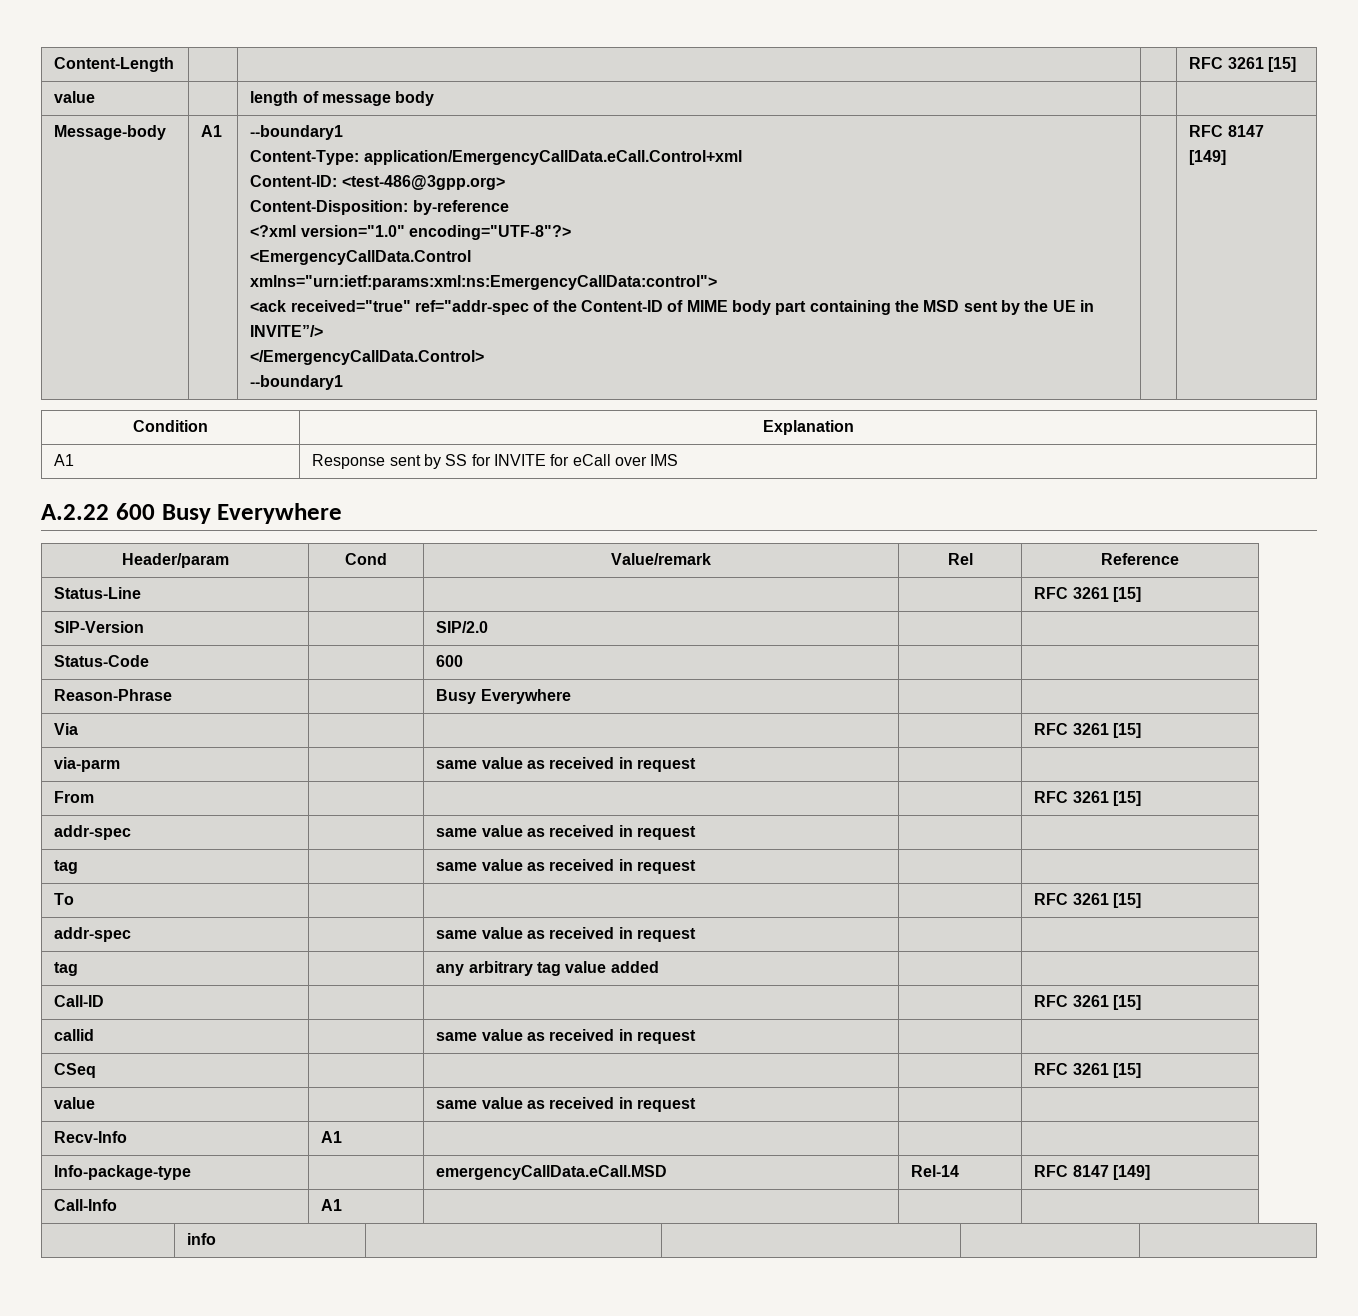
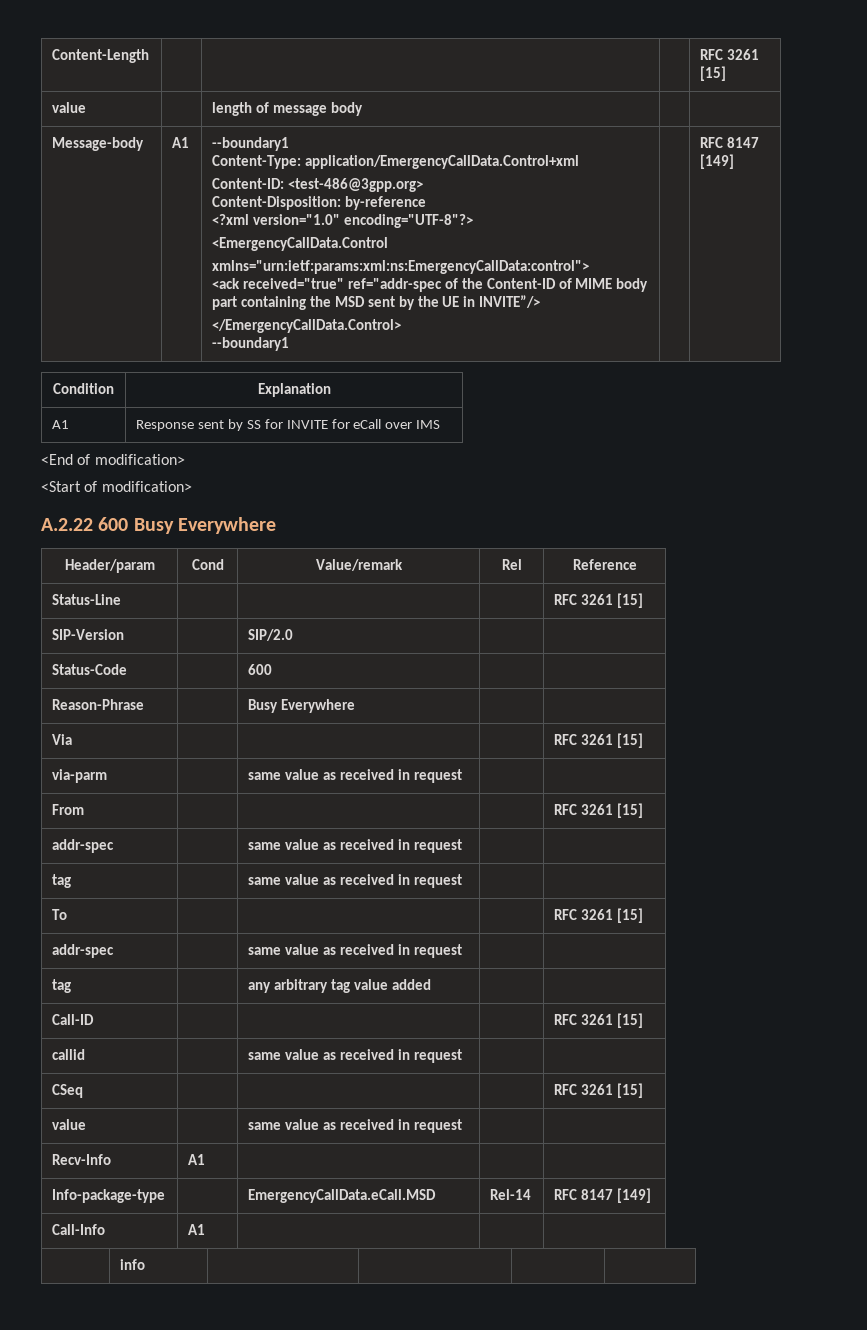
  Message-body | A1 | --boundary1
- Content-Type: application/EmergencyCallData.eCall.Control+xml
+ Content-Type: application/EmergencyCallData.Control+xml
+ <End of modification>
+ <Start of modification>
- Info-package-type | | emergencyCallData.eCall.MSD | Rel-14 | RFC 8147 [149]
+ Info-package-type | | EmergencyCallData.eCall.MSD | Rel-14 | RFC 8147 [149]

